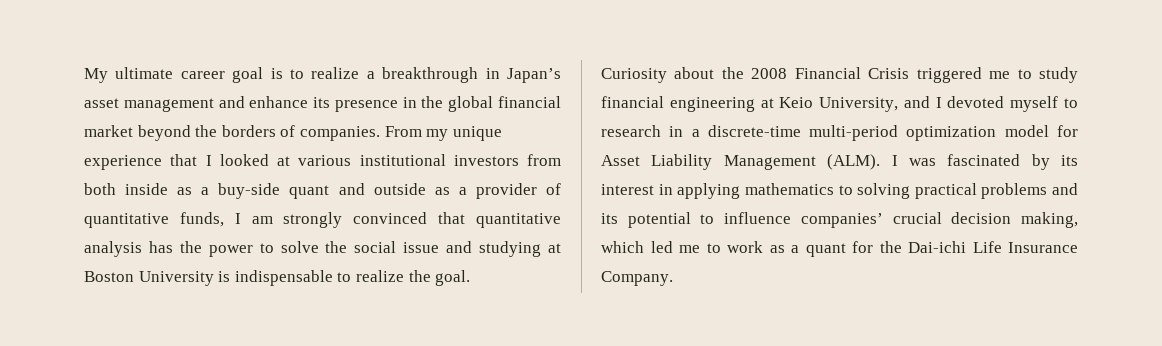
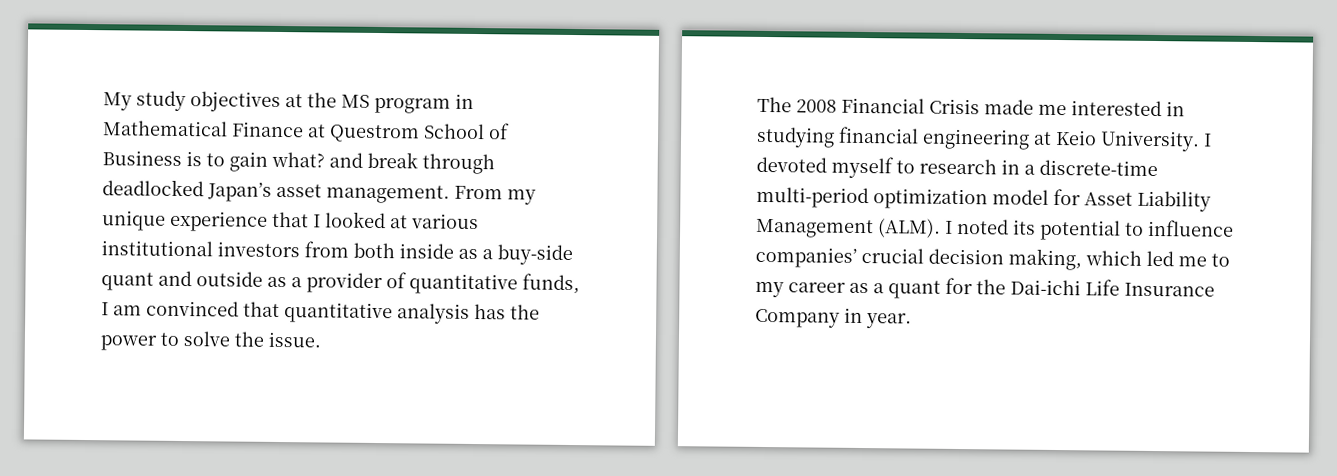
- My ultimate career goal is to realize a breakthrough in Japan’s asset management and enhance its presence in the global financial market beyond the borders of companies.
+ My study objectives at the MS program in Mathematical Finance at Questrom School of Business is to gain what? and break through deadlocked Japan’s asset management.
- From my unique experience that I looked at various institutional investors from both inside as a buy-side quant and outside as a provider of quantitative funds, I am strongly convinced that quantitative analysis has the power to solve the social issue and studying at Boston University is indispensable to realize the goal.
- Curiosity about the 2008 Financial Crisis triggered me to study financial engineering at Keio University, and I devoted myself to research in a discrete-time multi-period optimization model for Asset Liability Management (ALM).
+ From my unique experience that I looked at various institutional investors from both inside as a buy-side quant and outside as a provider of quantitative funds, I am convinced that quantitative analysis has the power to solve the issue.
+ The 2008 Financial Crisis made me interested in studying financial engineering at Keio University. I devoted myself to research in a discrete-time multi-period optimization model for Asset Liability Management (ALM).
- I was fascinated by its interest in applying mathematics to solving practical problems and its potential to influence companies’ crucial decision making, which led me to work as a quant for the Dai-ichi Life Insurance Company.
+ I noted its potential to influence companies’ crucial decision making, which led me to my career as a quant for the Dai-ichi Life Insurance Company in year.

